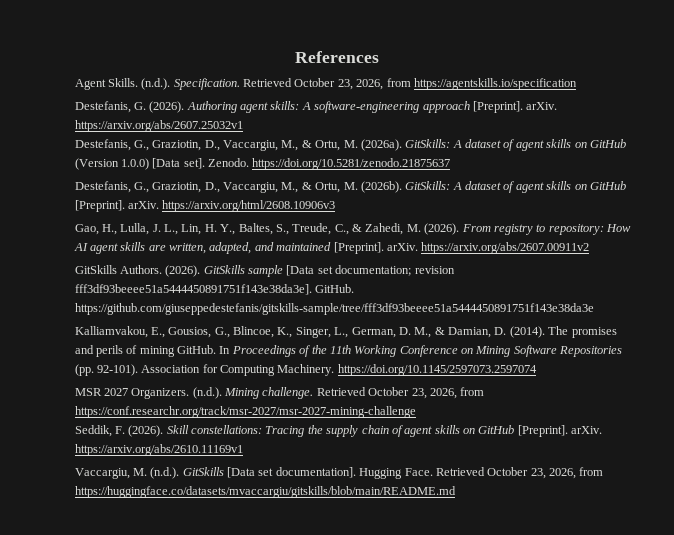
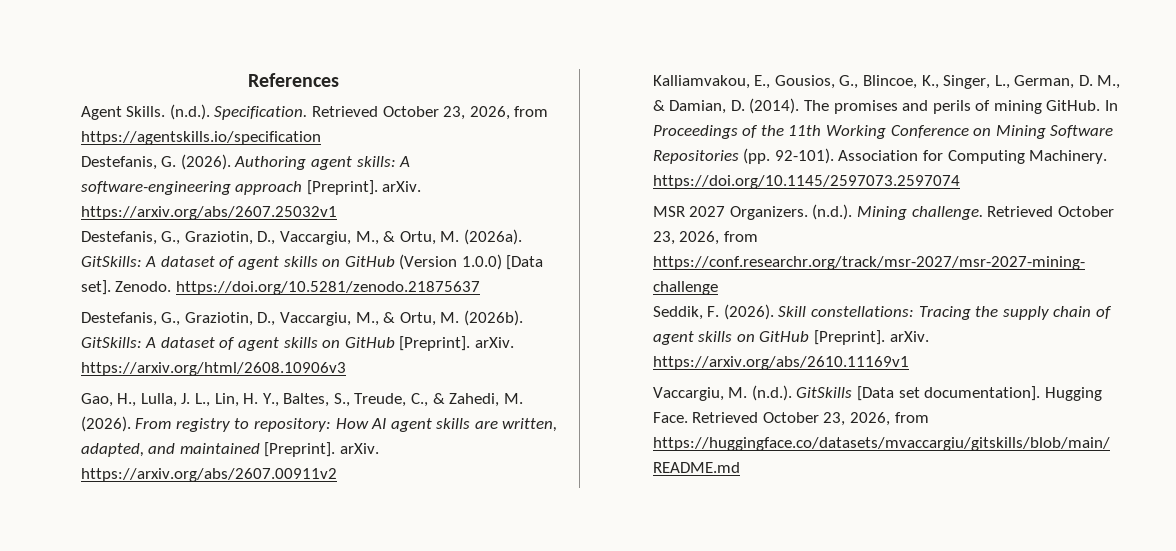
- GitSkills Authors. (2026). GitSkills sample [Data set documentation; revision fff3df93beeee51a5444450891751f143e38da3e]. GitHub. https://github.com/giuseppedestefanis/gitskills-sample/tree/fff3df93beeee51a5444450891751f143e38da3e

